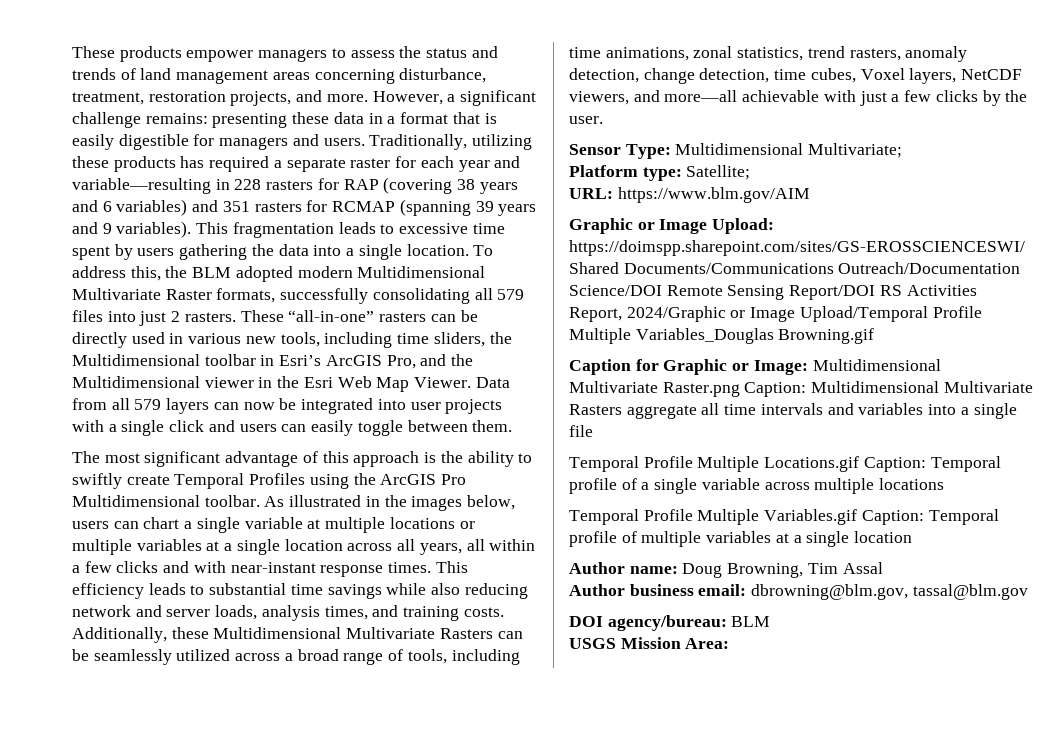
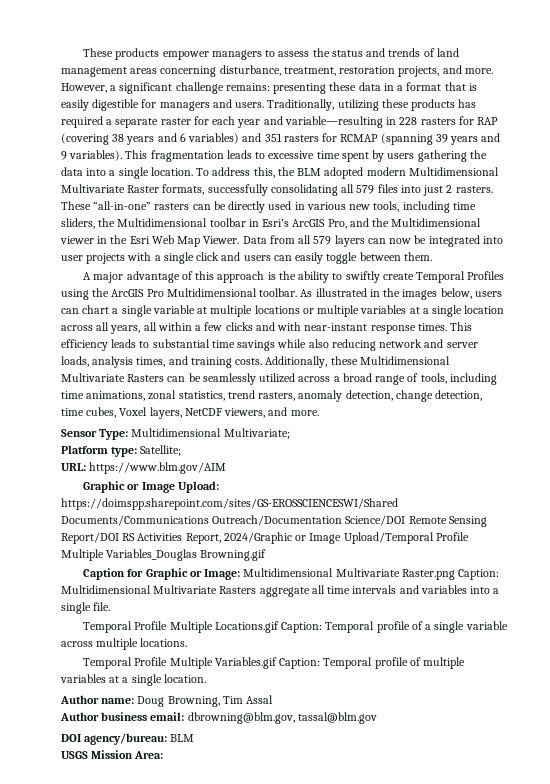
- The most significant advantage of this approach is the ability to swiftly create Temporal Profiles using the ArcGIS Pro Multidimensional toolbar.
+ A major advantage of this approach is the ability to swiftly create Temporal Profiles using the ArcGIS Pro Multidimensional toolbar.
- Additionally, these Multidimensional Multivariate Rasters can be seamlessly utilized across a broad range of tools, including time animations, zonal statistics, trend rasters, anomaly detection, change detection, time cubes, Voxel layers, NetCDF viewers, and more—all achievable with just a few clicks by the user.
+ Additionally, these Multidimensional Multivariate Rasters can be seamlessly utilized across a broad range of tools, including time animations, zonal statistics, trend rasters, anomaly detection, change detection, time cubes, Voxel layers, NetCDF viewers, and more.
- Caption for Graphic or Image: Multidimensional Multivariate Raster.png Caption: Multidimensional Multivariate Rasters aggregate all time intervals and variables into a single file
+ Caption for Graphic or Image: Multidimensional Multivariate Raster.png Caption: Multidimensional Multivariate Rasters aggregate all time intervals and variables into a single file.
- Temporal Profile Multiple Locations.gif Caption: Temporal profile of a single variable across multiple locations
+ Temporal Profile Multiple Locations.gif Caption: Temporal profile of a single variable across multiple locations.
- Temporal Profile Multiple Variables.gif Caption: Temporal profile of multiple variables at a single location
+ Temporal Profile Multiple Variables.gif Caption: Temporal profile of multiple variables at a single location.

